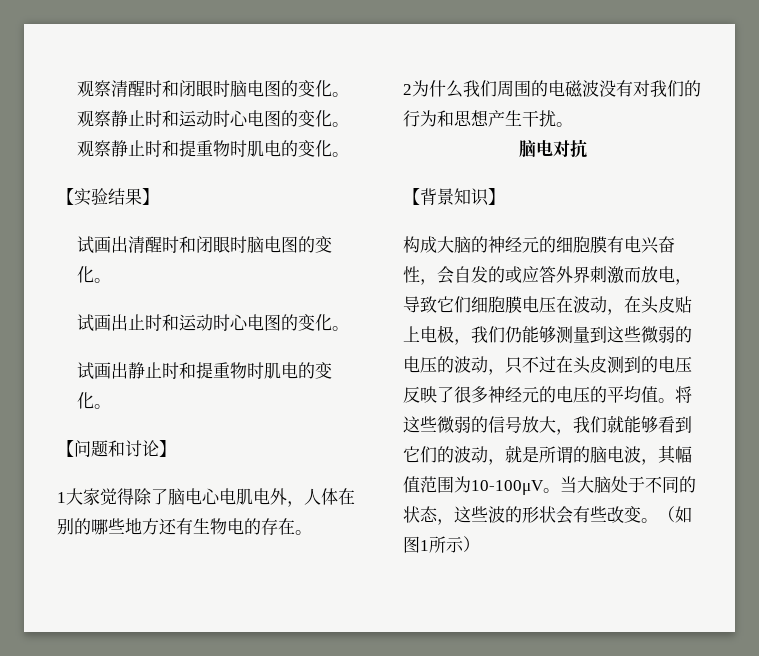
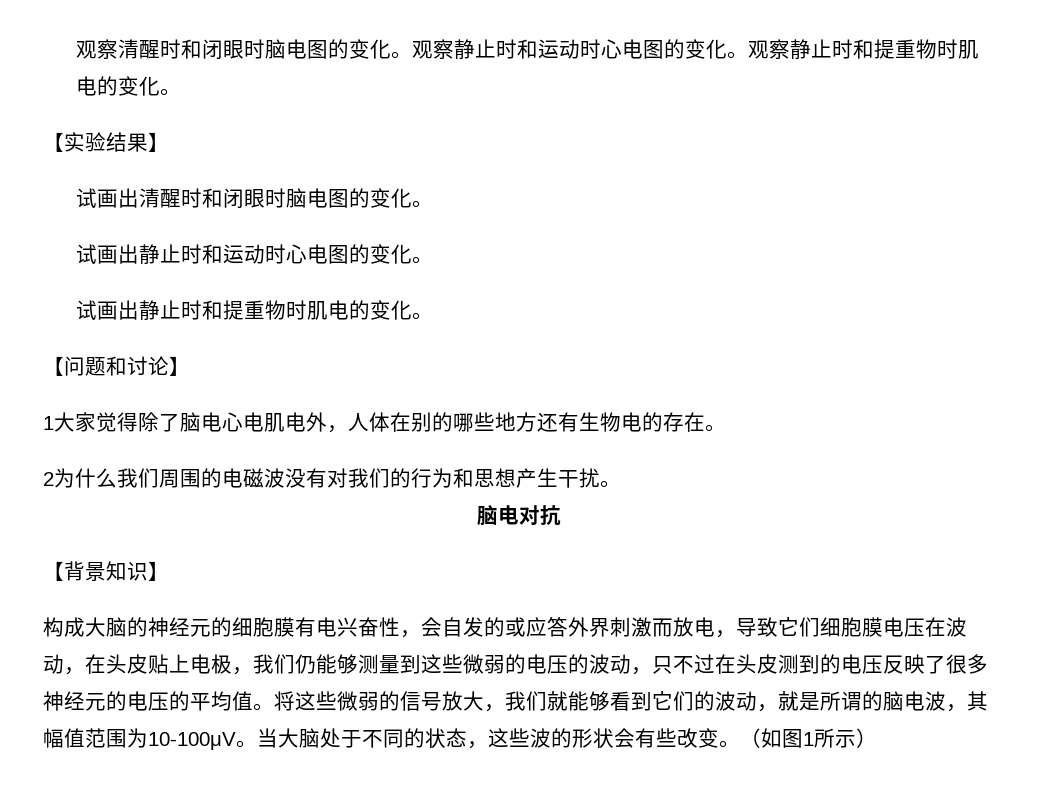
- 试画出止时和运动时心电图的变化。
+ 试画出静止时和运动时心电图的变化。

